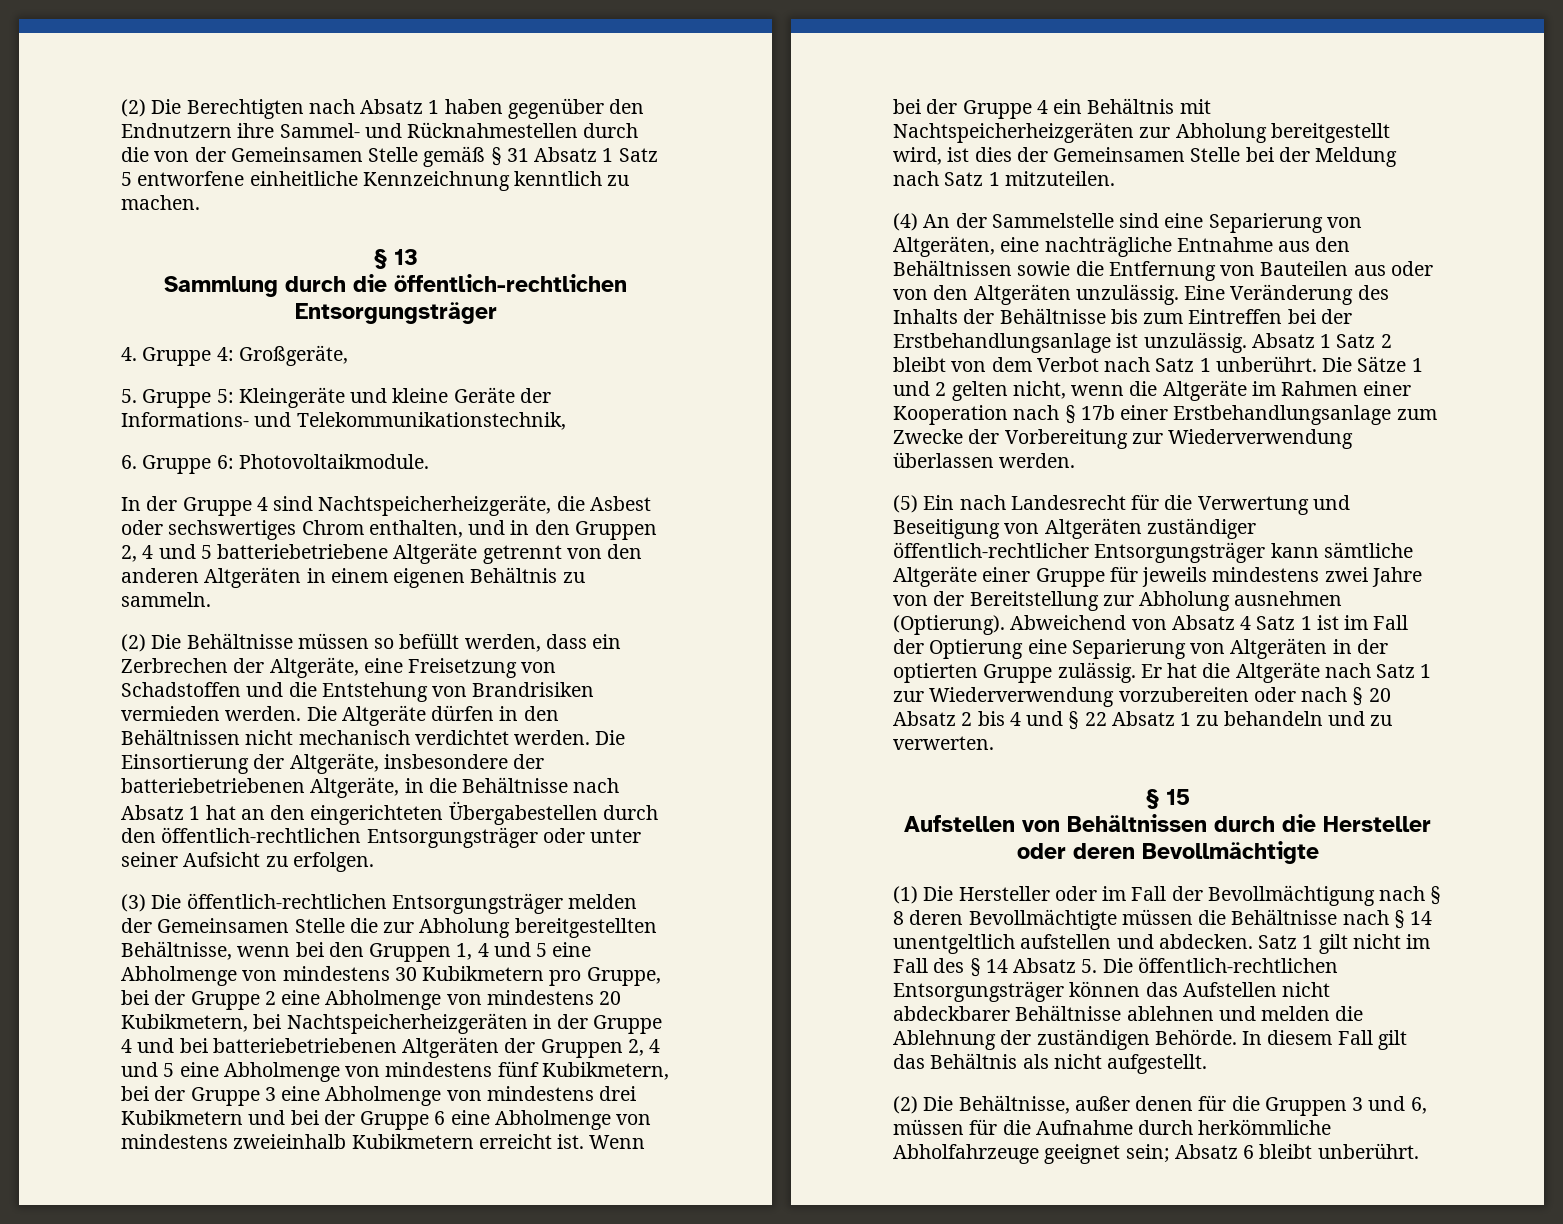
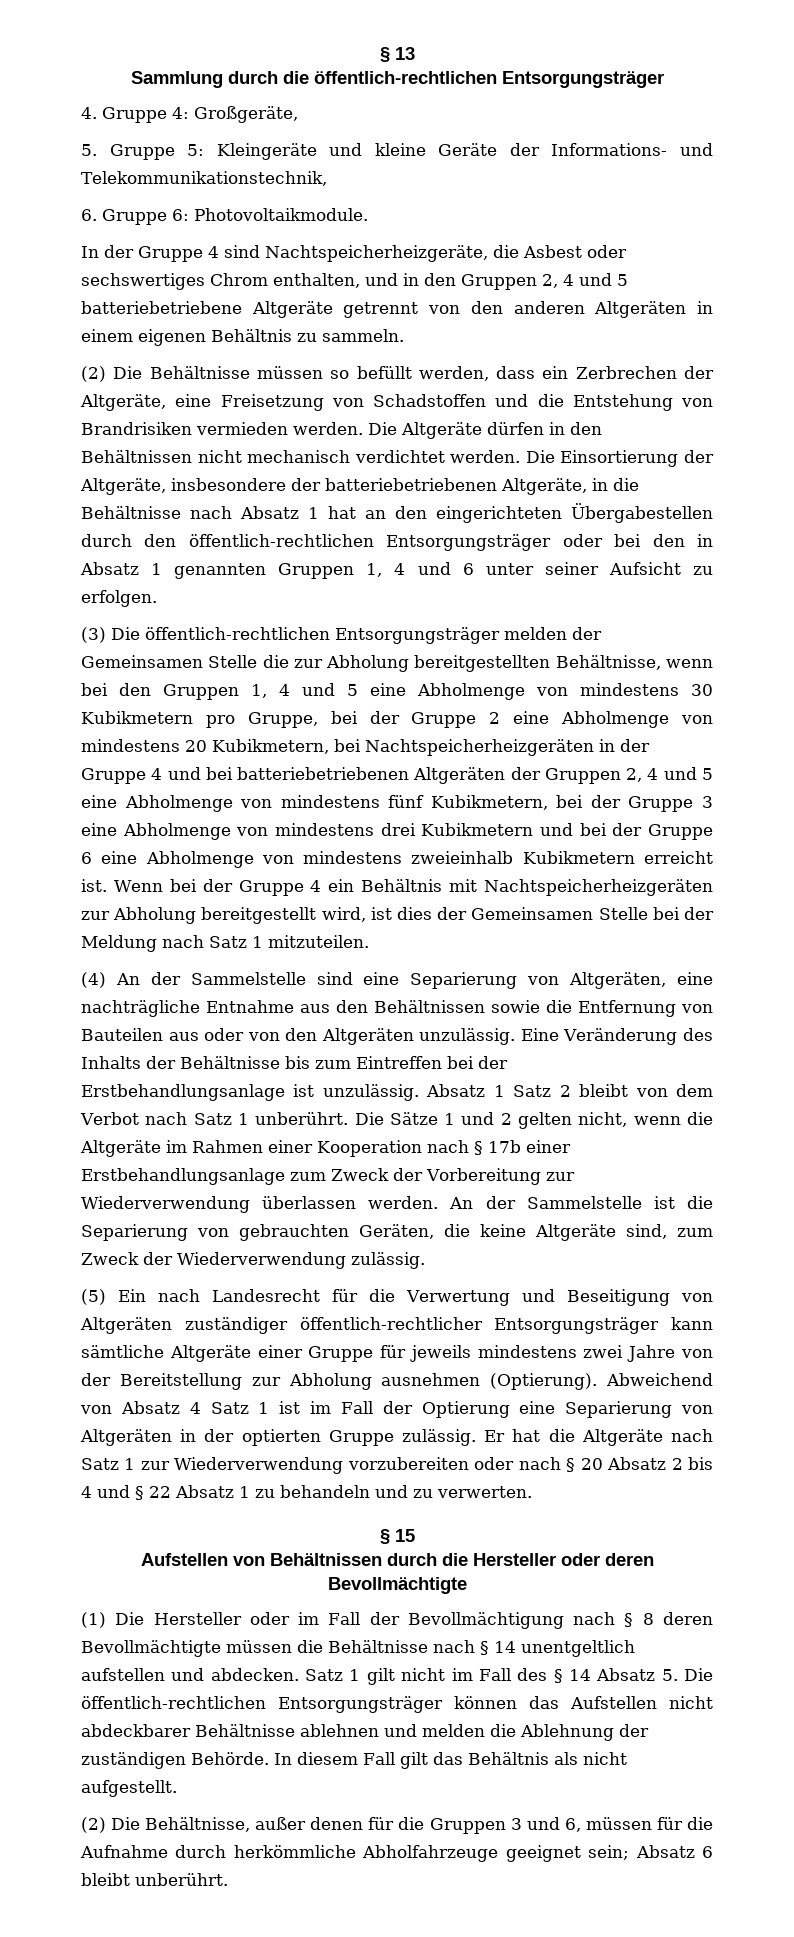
- (2) Die Berechtigten nach Absatz 1 haben gegenüber den Endnutzern ihre Sammel- und Rücknahmestellen durch die von der Gemeinsamen Stelle gemäß § 31 Absatz 1 Satz 5 entworfene einheitliche Kennzeichnung kenntlich zu machen.
- Die Einsortierung der Altgeräte, insbesondere der batteriebetriebenen Altgeräte, in die Behältnisse nach Absatz 1 hat an den eingerichteten Übergabestellen durch den öffentlich-rechtlichen Entsorgungsträger oder unter seiner Aufsicht zu erfolgen.
+ Die Einsortierung der Altgeräte, insbesondere der batteriebetriebenen Altgeräte, in die Behältnisse nach Absatz 1 hat an den eingerichteten Übergabestellen durch den öffentlich-rechtlichen Entsorgungsträger oder bei den in Absatz 1 genannten Gruppen 1, 4 und 6 unter seiner Aufsicht zu erfolgen.
- Die Sätze 1 und 2 gelten nicht, wenn die Altgeräte im Rahmen einer Kooperation nach § 17b einer Erstbehandlungsanlage zum Zwecke der Vorbereitung zur Wiederverwendung überlassen werden.
+ Die Sätze 1 und 2 gelten nicht, wenn die Altgeräte im Rahmen einer Kooperation nach § 17b einer Erstbehandlungsanlage zum Zweck der Vorbereitung zur Wiederverwendung überlassen werden. An der Sammelstelle ist die Separierung von gebrauchten Geräten, die keine Altgeräte sind, zum Zweck der Wiederverwendung zulässig.

